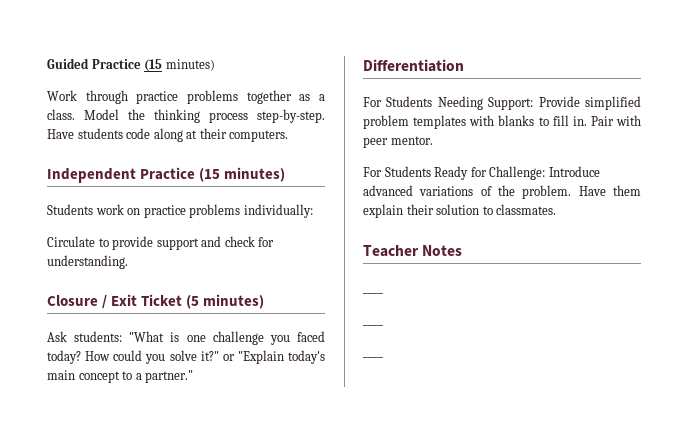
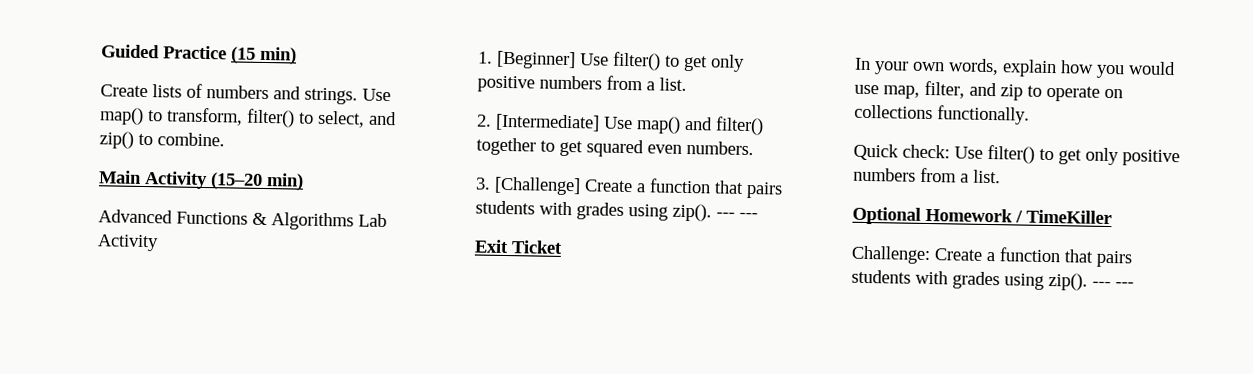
- Guided Practice (15 minutes)
- Work through practice problems together as a class. Model the thinking process step-by-step. Have students code along at their computers.
- Independent Practice (15 minutes)
- Students work on practice problems individually:
- Circulate to provide support and check for understanding.
- Closure / Exit Ticket (5 minutes)
- Ask students: "What is one challenge you faced today? How could you solve it?" or "Explain today's main concept to a partner."
- Differentiation
- For Students Needing Support: Provide simplified problem templates with blanks to fill in. Pair with peer mentor.
- For Students Ready for Challenge: Introduce advanced variations of the problem. Have them explain their solution to classmates.
- Teacher Notes
- ____
- ____
- ____
+ Guided Practice (15 min)
+ Create lists of numbers and strings. Use map() to transform, filter() to select, and zip() to combine.
+ Main Activity (15–20 min)
+ Advanced Functions & Algorithms Lab Activity
+ 1. [Beginner] Use filter() to get only positive numbers from a list.
+ 2. [Intermediate] Use map() and filter() together to get squared even numbers.
+ 3. [Challenge] Create a function that pairs students with grades using zip(). --- ---
+ Exit Ticket
+ In your own words, explain how you would use map, filter, and zip to operate on collections functionally.
+ Quick check: Use filter() to get only positive numbers from a list.
+ Optional Homework / TimeKiller
+ Challenge: Create a function that pairs students with grades using zip(). --- ---

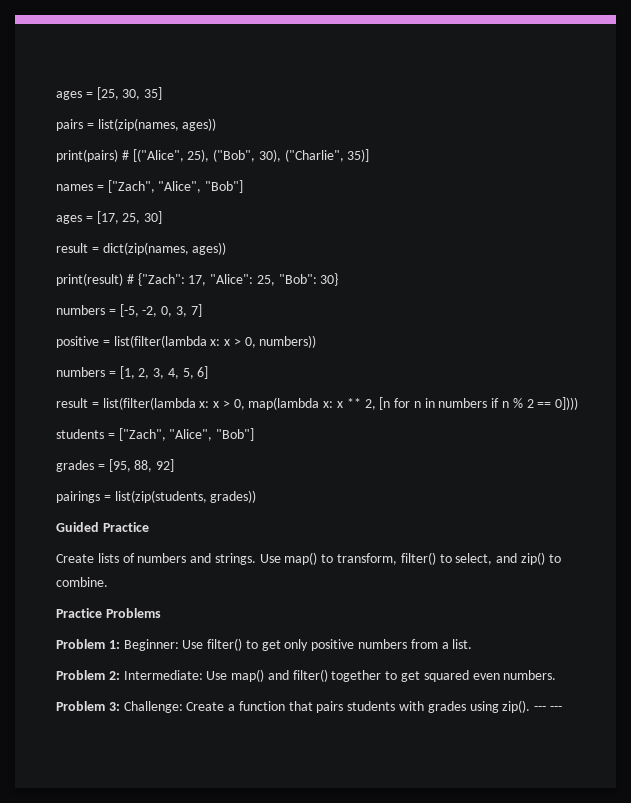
+ ages = [25, 30, 35]
+ pairs = list(zip(names, ages))
+ print(pairs) # [("Alice", 25), ("Bob", 30), ("Charlie", 35)]
+ names = ["Zach", "Alice", "Bob"]
+ ages = [17, 25, 30]
+ result = dict(zip(names, ages))
+ print(result) # {"Zach": 17, "Alice": 25, "Bob": 30}
+ numbers = [-5, -2, 0, 3, 7]
+ positive = list(filter(lambda x: x > 0, numbers))
+ numbers = [1, 2, 3, 4, 5, 6]
+ result = list(filter(lambda x: x > 0, map(lambda x: x ** 2, [n for n in numbers if n % 2 == 0])))
+ students = ["Zach", "Alice", "Bob"]
+ grades = [95, 88, 92]
+ pairings = list(zip(students, grades))
- Guided Practice (15 min)
+ Guided Practice
- Main Activity (15–20 min)
- Advanced Functions & Algorithms Lab Activity
- 1. [Beginner] Use filter() to get only positive numbers from a list.
+ Practice Problems
+ Problem 1: Beginner: Use filter() to get only positive numbers from a list.
- 2. [Intermediate] Use map() and filter() together to get squared even numbers.
+ Problem 2: Intermediate: Use map() and filter() together to get squared even numbers.
- 3. [Challenge] Create a function that pairs students with grades using zip(). --- ---
- Exit Ticket
- In your own words, explain how you would use map, filter, and zip to operate on collections functionally.
- Quick check: Use filter() to get only positive numbers from a list.
- Optional Homework / TimeKiller
- Challenge: Create a function that pairs students with grades using zip().
+ Problem 3: Challenge: Create a function that pairs students with grades using zip().

